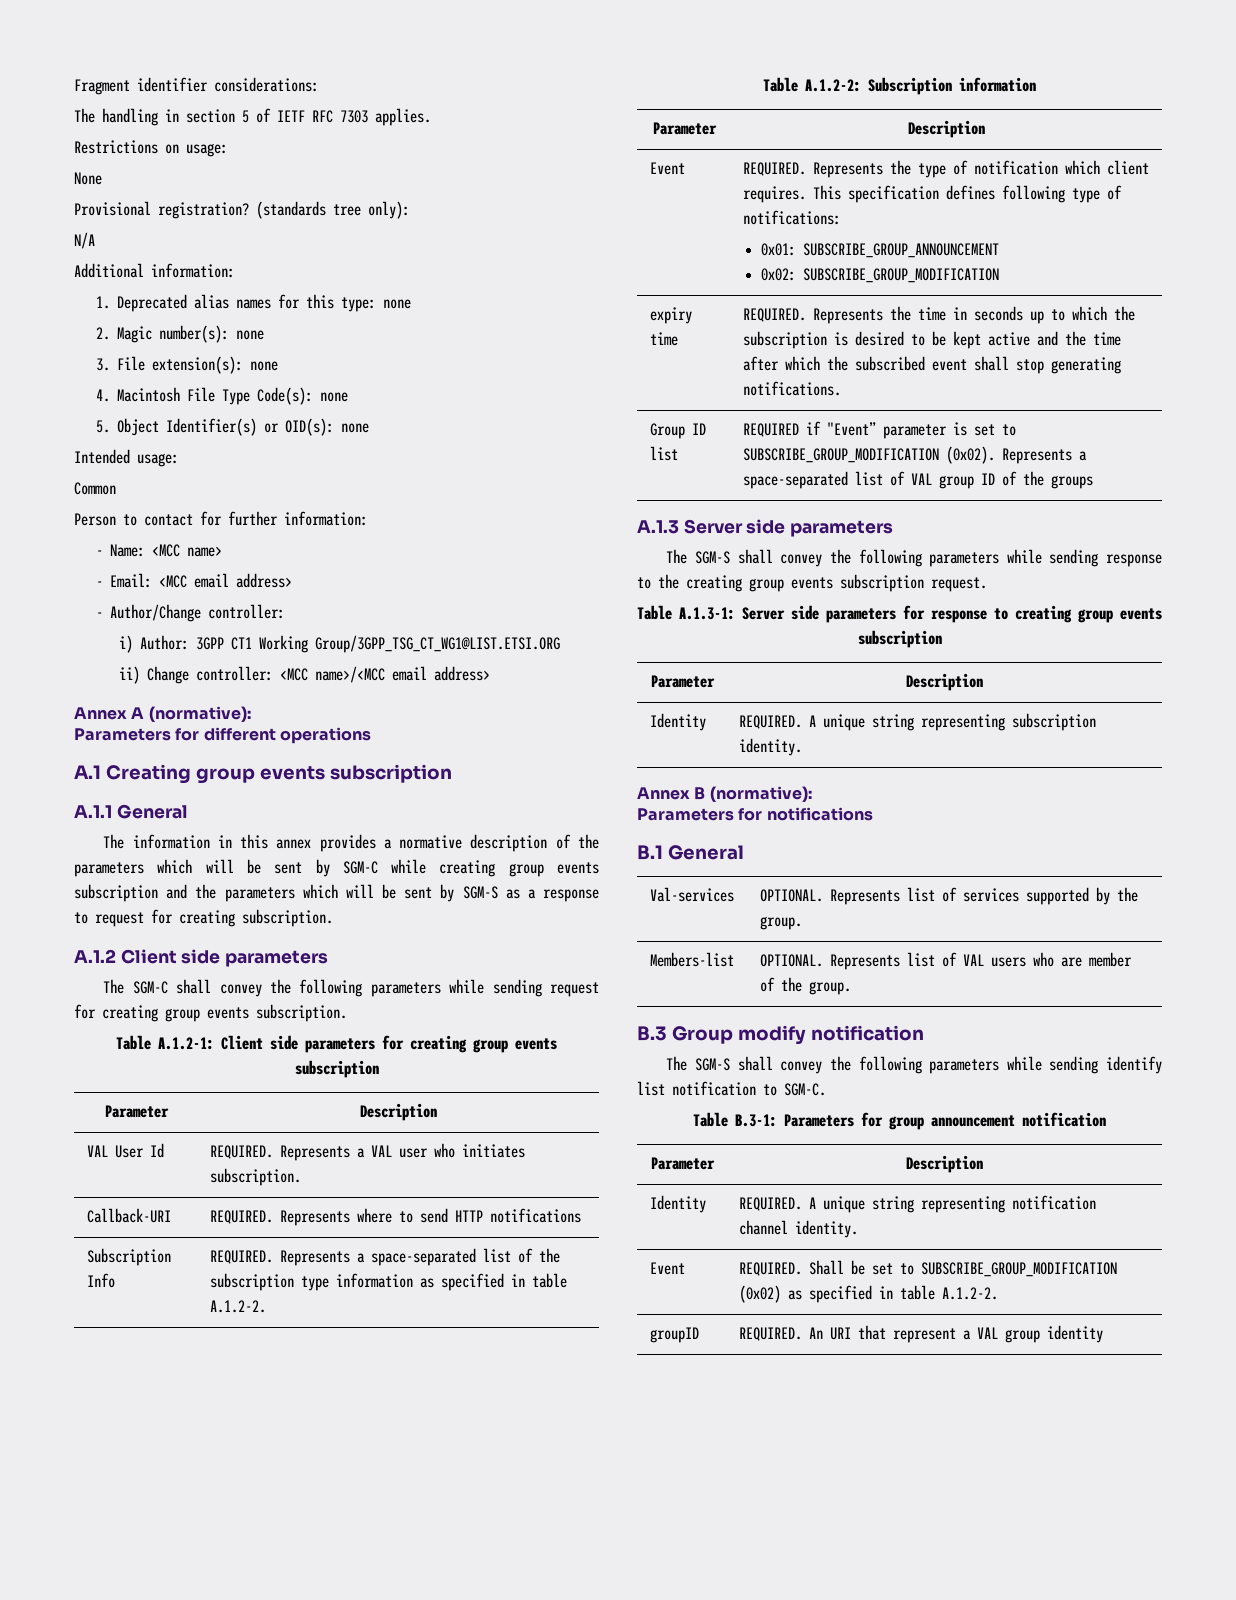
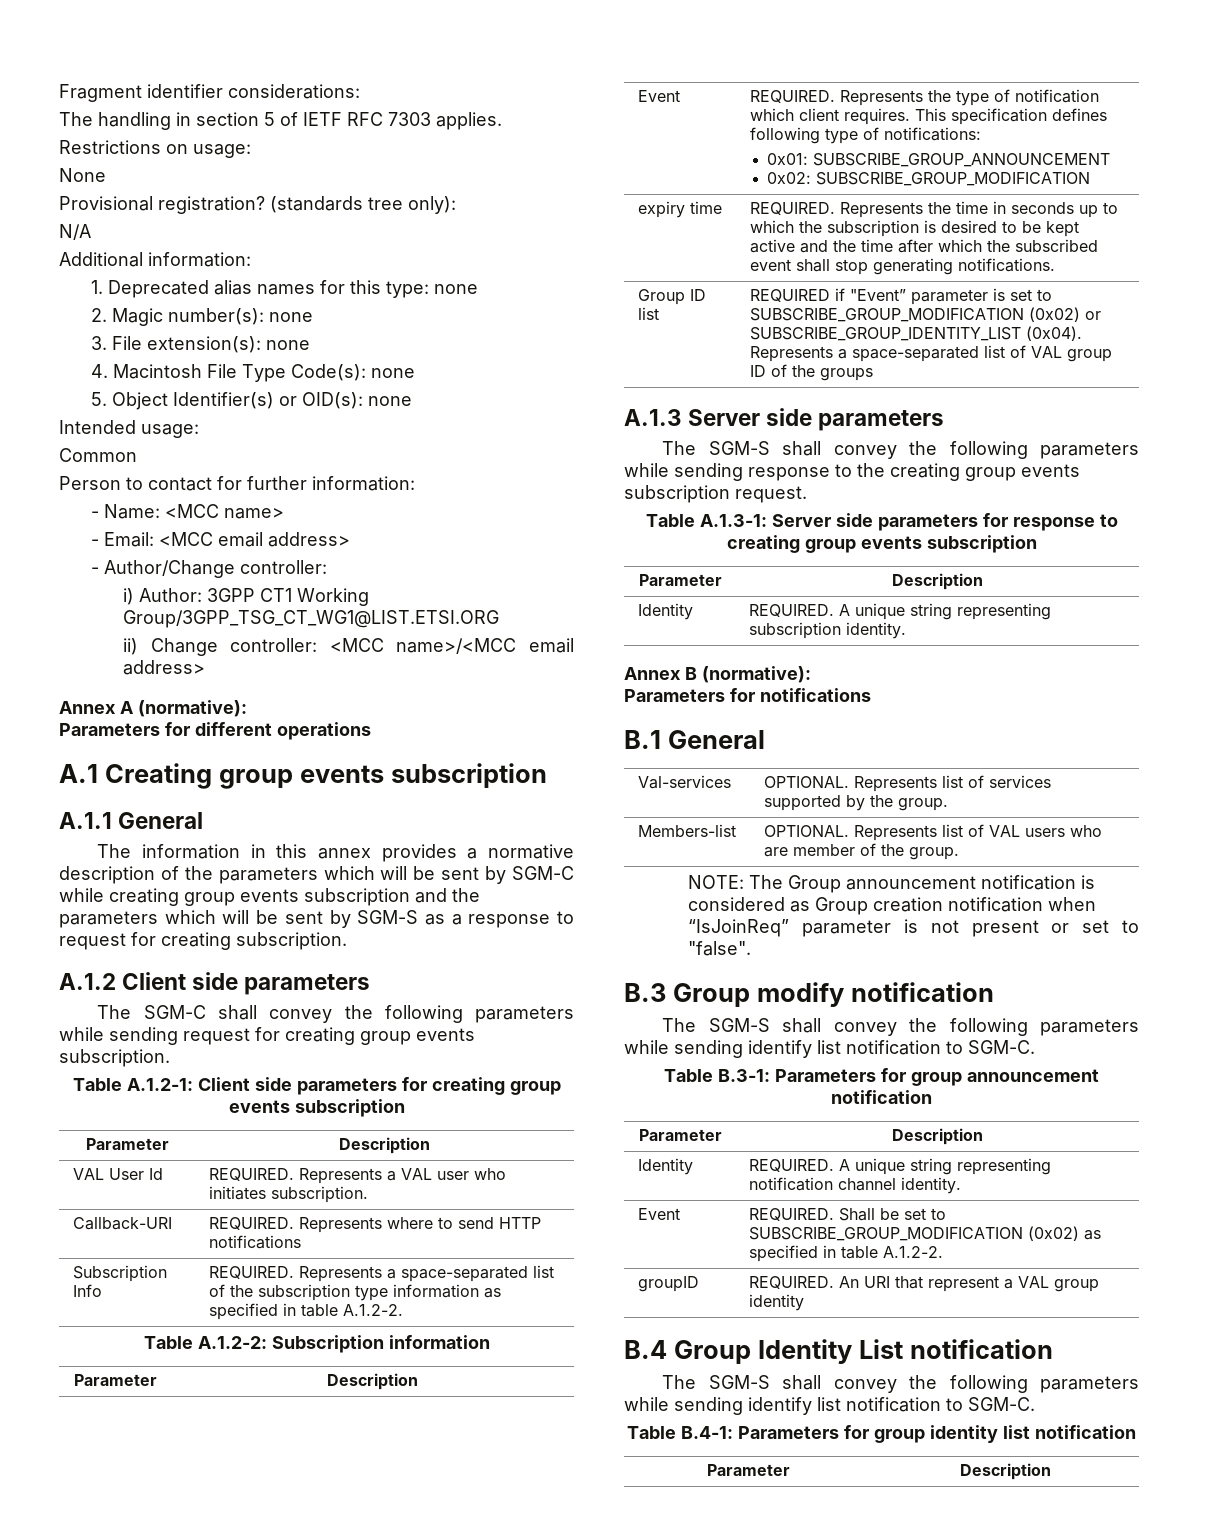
- Group ID list | REQUIRED if "Event” parameter is set to SUBSCRIBE_GROUP_MODIFICATION (0x02). Represents a space-separated list of VAL group ID of the groups
+ Group ID list | REQUIRED if "Event” parameter is set to SUBSCRIBE_GROUP_MODIFICATION (0x02) or SUBSCRIBE_GROUP_IDENTITY_LIST (0x04). Represents a space-separated list of VAL group ID of the groups
+ NOTE: The Group announcement notification is considered as Group creation notification when “IsJoinReq” parameter is not present or set to "false".
+ B.4 Group Identity List notification
+ The SGM-S shall convey the following parameters while sending identify list notification to SGM-C.
+ Table B.4-1: Parameters for group identity list notification
+ Parameter | Description

